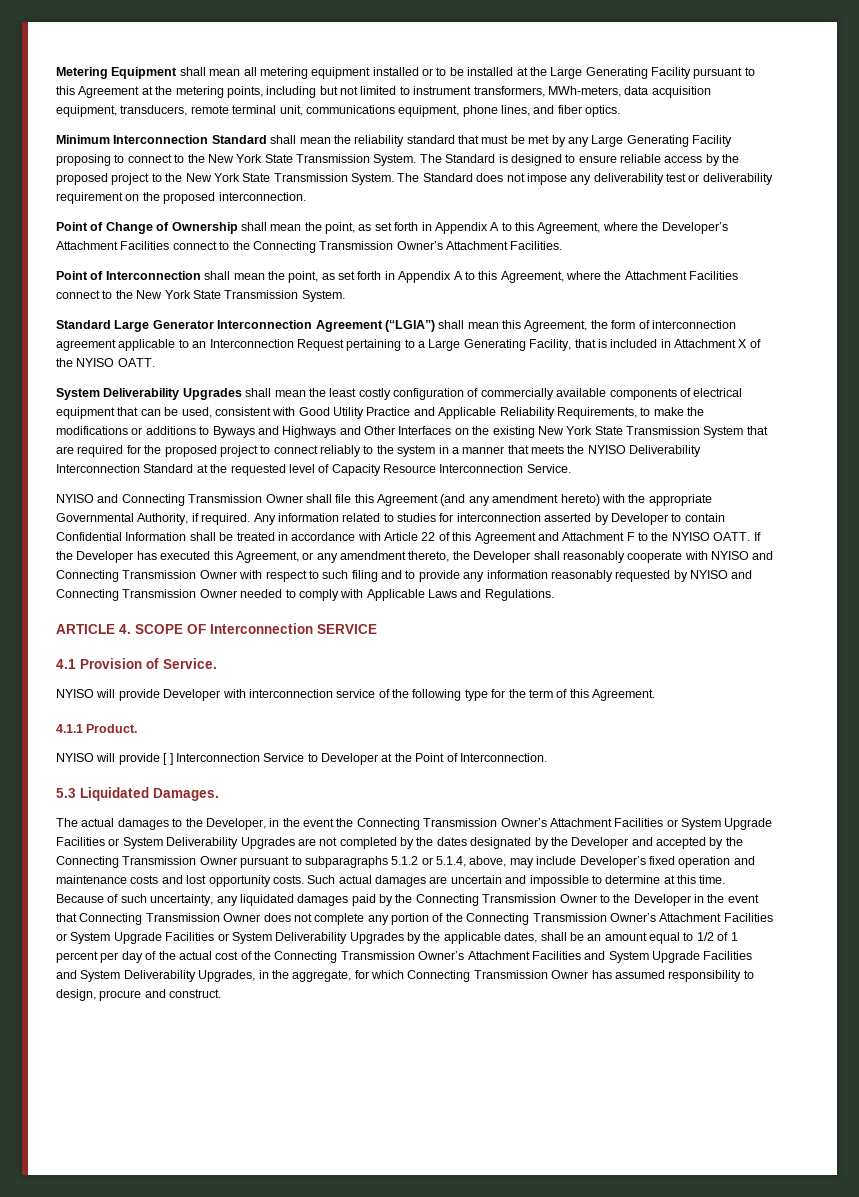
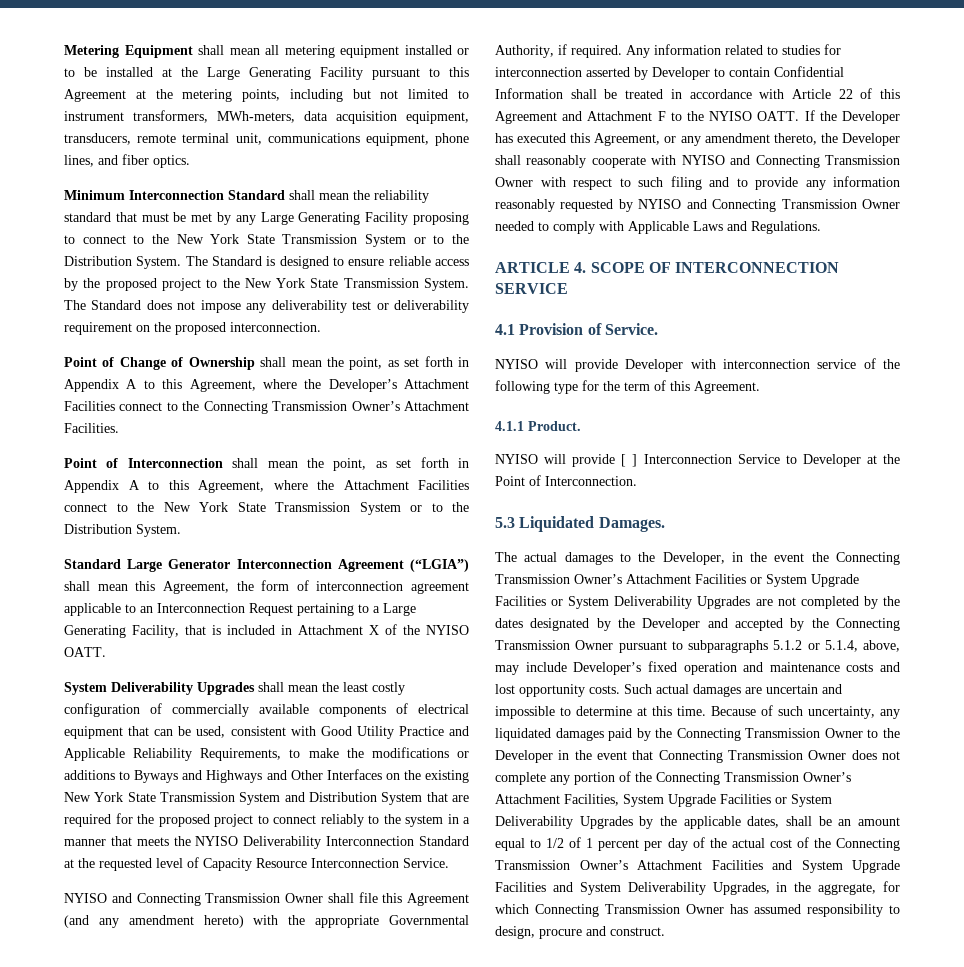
- Minimum Interconnection Standard shall mean the reliability standard that must be met by any Large Generating Facility proposing to connect to the New York State Transmission System.
+ Minimum Interconnection Standard shall mean the reliability standard that must be met by any Large Generating Facility proposing to connect to the New York State Transmission System or to the Distribution System.
- Point of Interconnection shall mean the point, as set forth in Appendix A to this Agreement, where the Attachment Facilities connect to the New York State Transmission System.
+ Point of Interconnection shall mean the point, as set forth in Appendix A to this Agreement, where the Attachment Facilities connect to the New York State Transmission System or to the Distribution System.
- System Deliverability Upgrades shall mean the least costly configuration of commercially available components of electrical equipment that can be used, consistent with Good Utility Practice and Applicable Reliability Requirements, to make the modifications or additions to Byways and Highways and Other Interfaces on the existing New York State Transmission System that are required for the proposed project to connect reliably to the system in a manner that meets the NYISO Deliverability Interconnection Standard at the requested level of Capacity Resource Interconnection Service.
+ System Deliverability Upgrades shall mean the least costly configuration of commercially available components of electrical equipment that can be used, consistent with Good Utility Practice and Applicable Reliability Requirements, to make the modifications or additions to Byways and Highways and Other Interfaces on the existing New York State Transmission System and Distribution System that are required for the proposed project to connect reliably to the system in a manner that meets the NYISO Deliverability Interconnection Standard at the requested level of Capacity Resource Interconnection Service.
- ARTICLE 4. SCOPE OF Interconnection SERVICE
+ ARTICLE 4. SCOPE OF INTERCONNECTION SERVICE
- Because of such uncertainty, any liquidated damages paid by the Connecting Transmission Owner to the Developer in the event that Connecting Transmission Owner does not complete any portion of the Connecting Transmission Owner’s Attachment Facilities or System Upgrade Facilities or System Deliverability Upgrades by the applicable dates, shall be an amount equal to 1/2 of 1 percent per day of the actual cost of the Connecting Transmission Owner’s Attachment Facilities and System Upgrade Facilities and System Deliverability Upgrades, in the aggregate, for which Connecting Transmission Owner has assumed responsibility to design, procure and construct.
+ Because of such uncertainty, any liquidated damages paid by the Connecting Transmission Owner to the Developer in the event that Connecting Transmission Owner does not complete any portion of the Connecting Transmission Owner’s Attachment Facilities, System Upgrade Facilities or System Deliverability Upgrades by the applicable dates, shall be an amount equal to 1/2 of 1 percent per day of the actual cost of the Connecting Transmission Owner’s Attachment Facilities and System Upgrade Facilities and System Deliverability Upgrades, in the aggregate, for which Connecting Transmission Owner has assumed responsibility to design, procure and construct.

